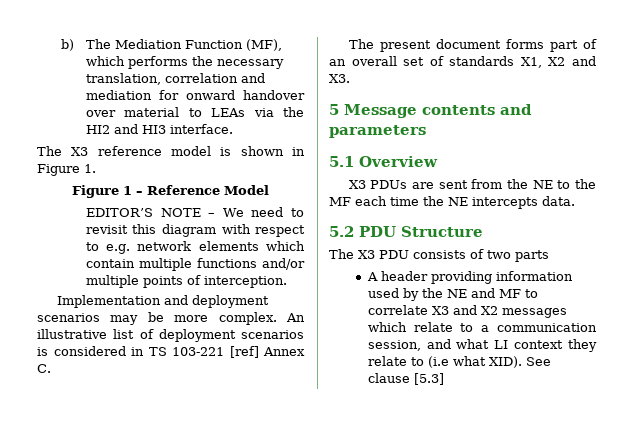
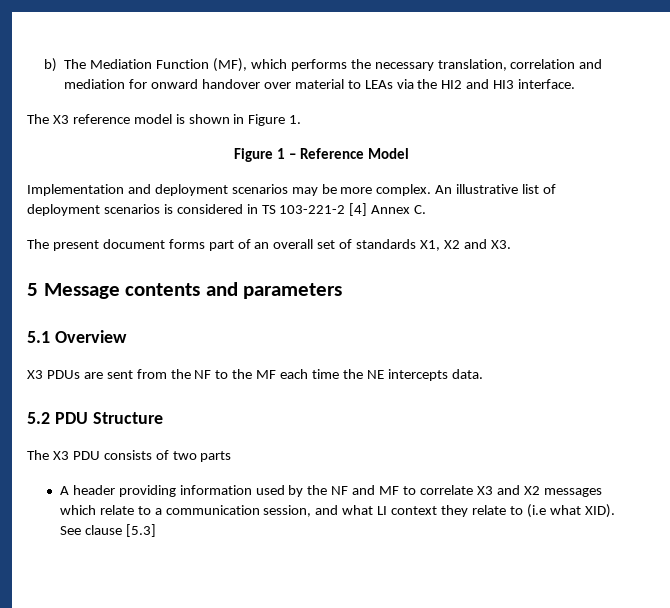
- EDITOR’S NOTE – We need to revisit this diagram with respect to e.g. network elements which contain multiple functions and/or multiple points of interception.
- An illustrative list of deployment scenarios is considered in TS 103-221 [ref] Annex C.
+ An illustrative list of deployment scenarios is considered in TS 103-221-2 [4] Annex C.
- X3 PDUs are sent from the NE to the MF each time the NE intercepts data.
+ X3 PDUs are sent from the NF to the MF each time the NE intercepts data.
- A header providing information used by the NE and MF to correlate X3 and X2 messages which relate to a communication session, and what LI context they relate to (i.e what XID).
+ A header providing information used by the NF and MF to correlate X3 and X2 messages which relate to a communication session, and what LI context they relate to (i.e what XID).

